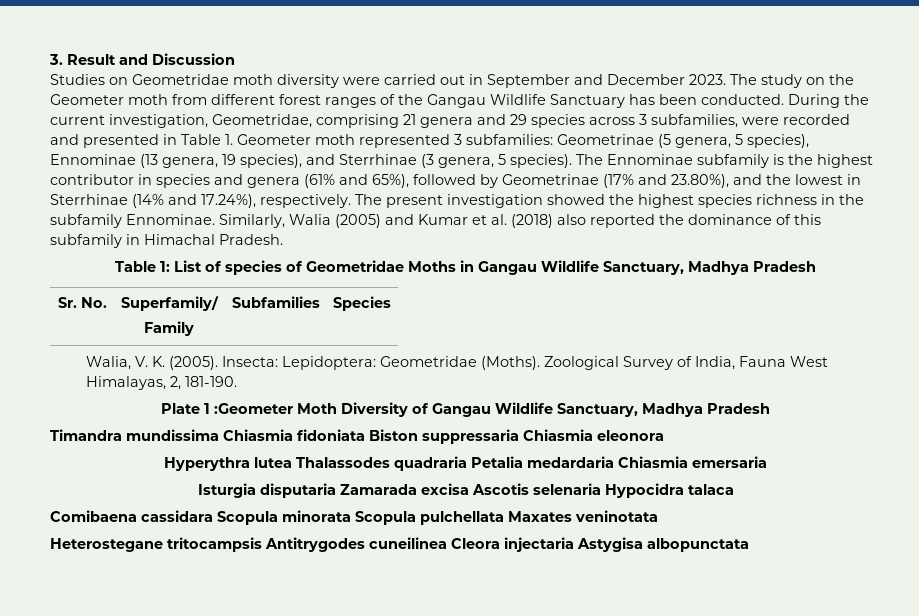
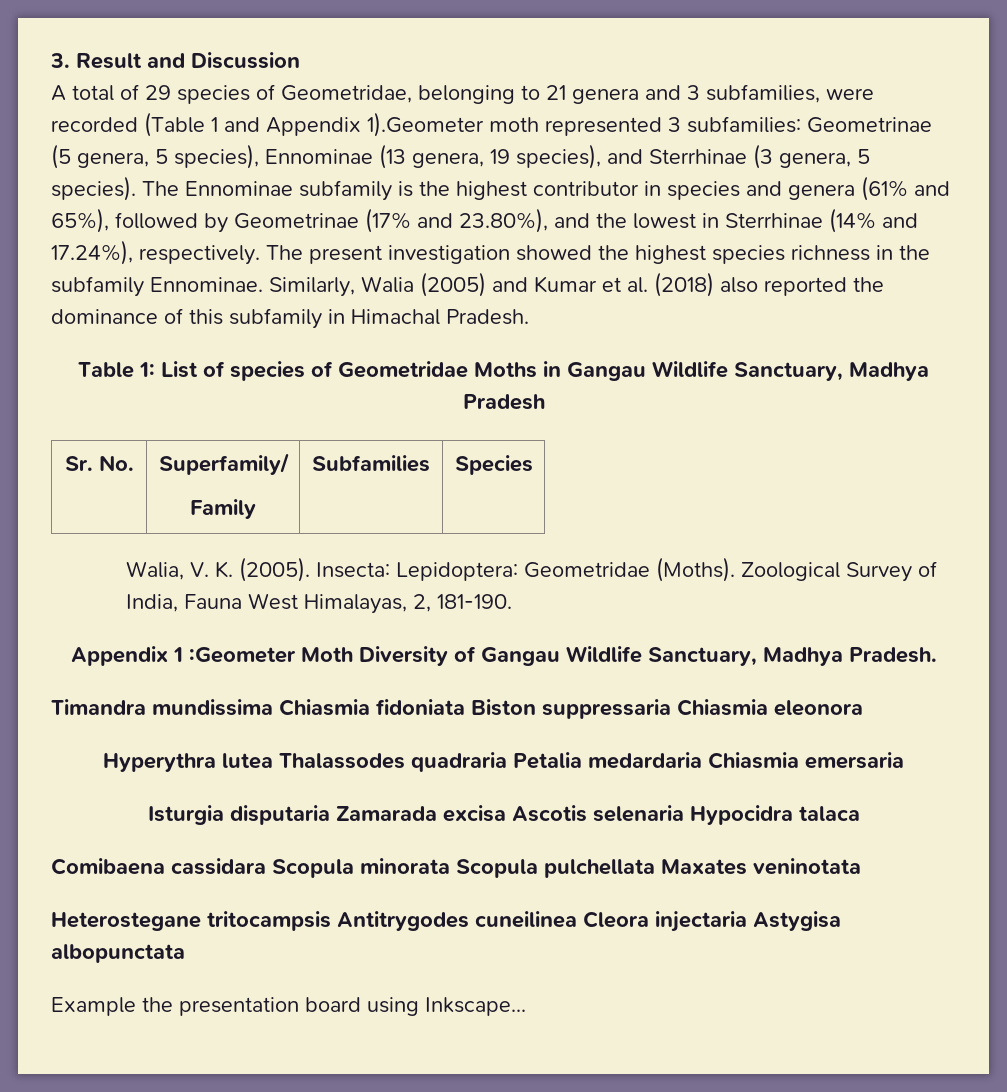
- Studies on Geometridae moth diversity were carried out in September and December 2023. The study on the Geometer moth from different forest ranges of the Gangau Wildlife Sanctuary has been conducted. During the current investigation, Geometridae, comprising 21 genera and 29 species across 3 subfamilies, were recorded and presented in Table 1. Geometer moth represented 3 subfamilies: Geometrinae (5 genera, 5 species), Ennominae (13 genera, 19 species), and Sterrhinae (3 genera, 5 species).
+ A total of 29 species of Geometridae, belonging to 21 genera and 3 subfamilies, were recorded (Table 1 and Appendix 1).Geometer moth represented 3 subfamilies: Geometrinae (5 genera, 5 species), Ennominae (13 genera, 19 species), and Sterrhinae (3 genera, 5 species).
- Plate 1 :Geometer Moth Diversity of Gangau Wildlife Sanctuary, Madhya Pradesh
+ Appendix 1 :Geometer Moth Diversity of Gangau Wildlife Sanctuary, Madhya Pradesh.
+ Example the presentation board using Inkscape...

